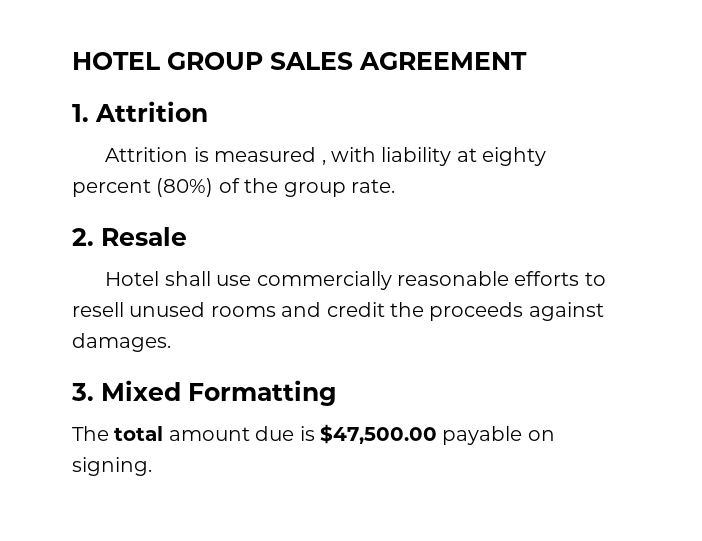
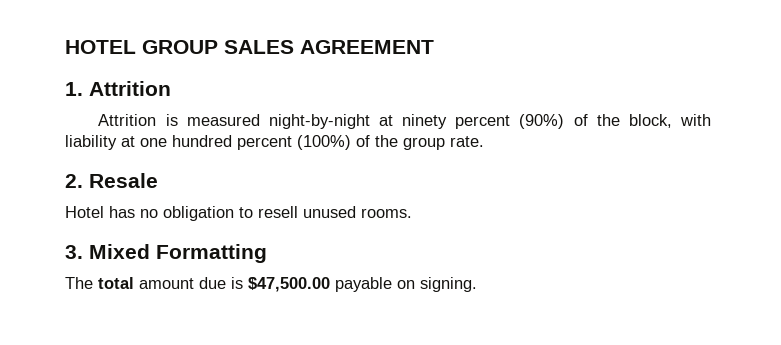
- Attrition is measured , with liability at eighty percent (80%) of the group rate.
+ Attrition is measured night-by-night at ninety percent (90%) of the block, with liability at one hundred percent (100%) of the group rate.
- Hotel shall use commercially reasonable efforts to resell unused rooms and credit the proceeds against damages.
+ Hotel has no obligation to resell unused rooms.

